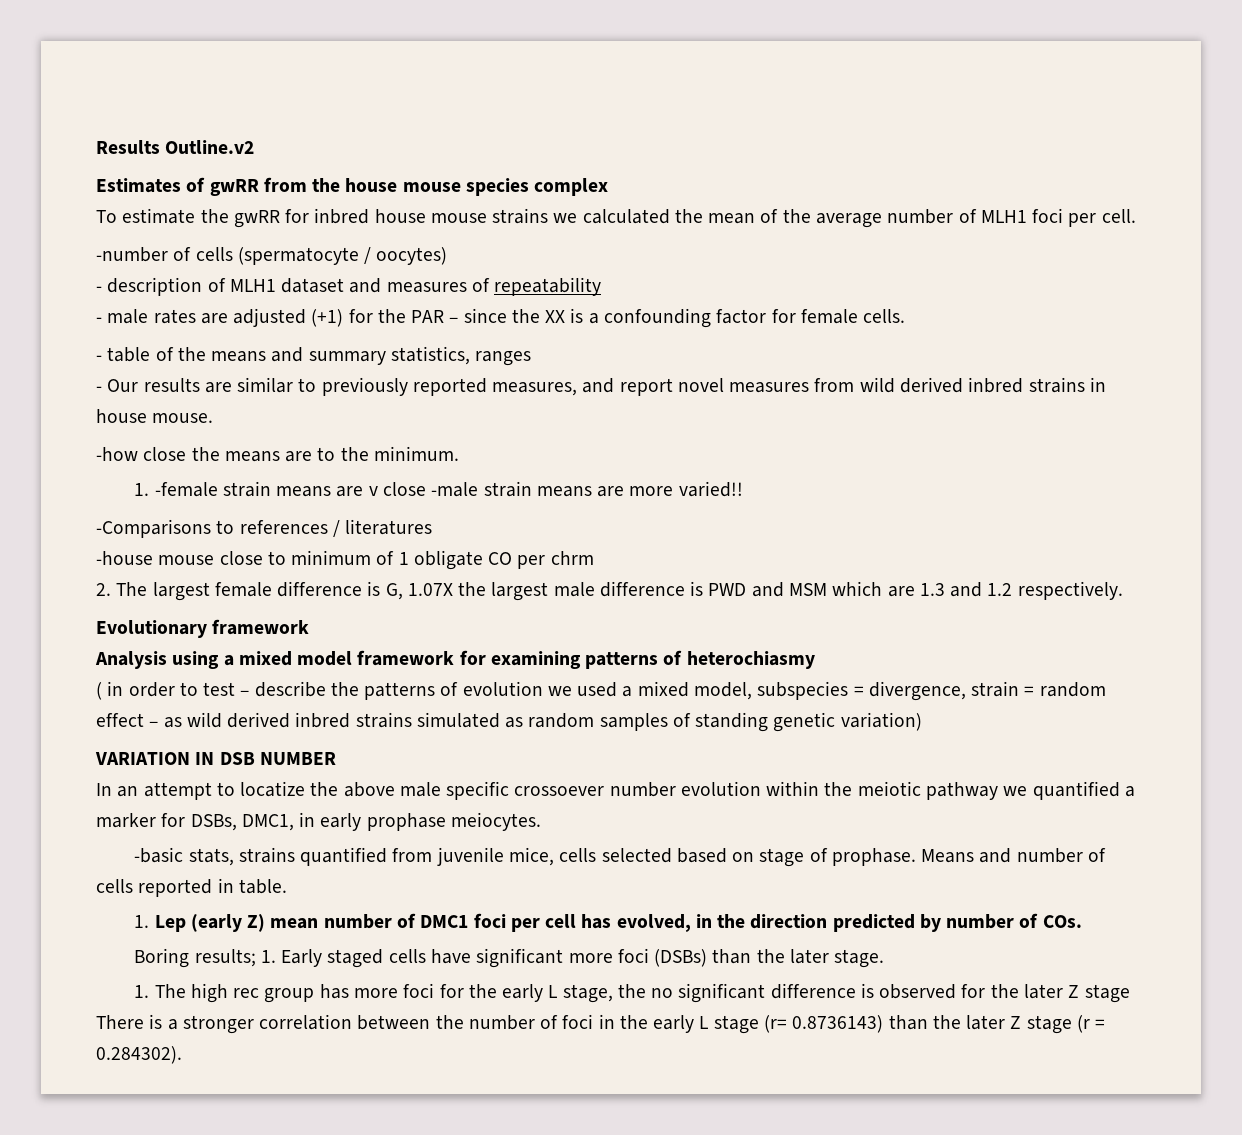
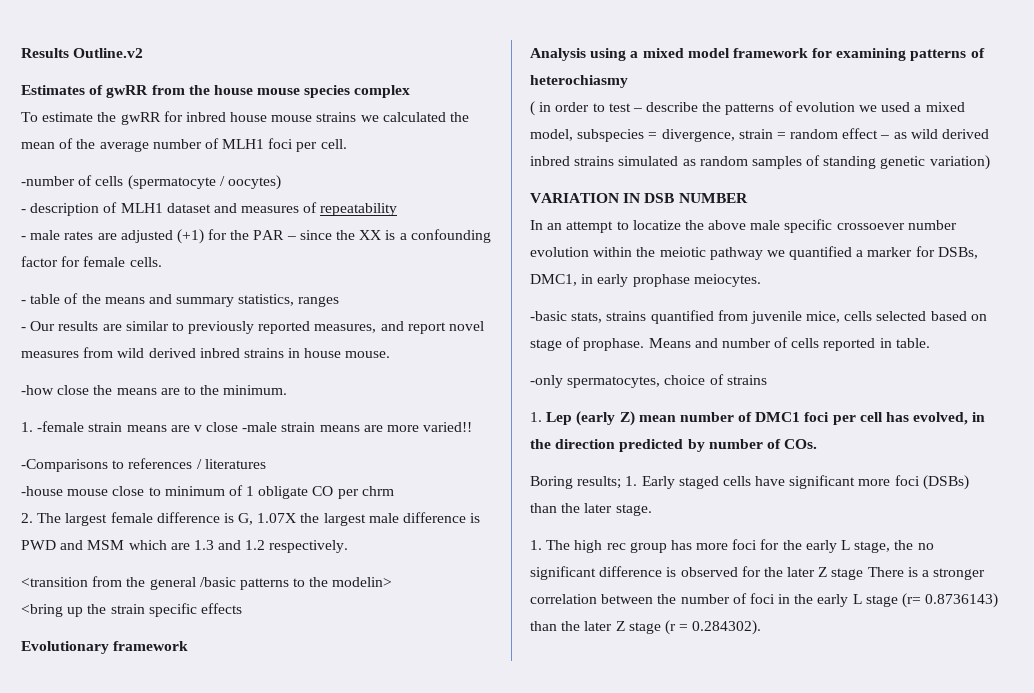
+ <transition from the general /basic patterns to the modelin>
+ <bring up the strain specific effects
+ -only spermatocytes, choice of strains

